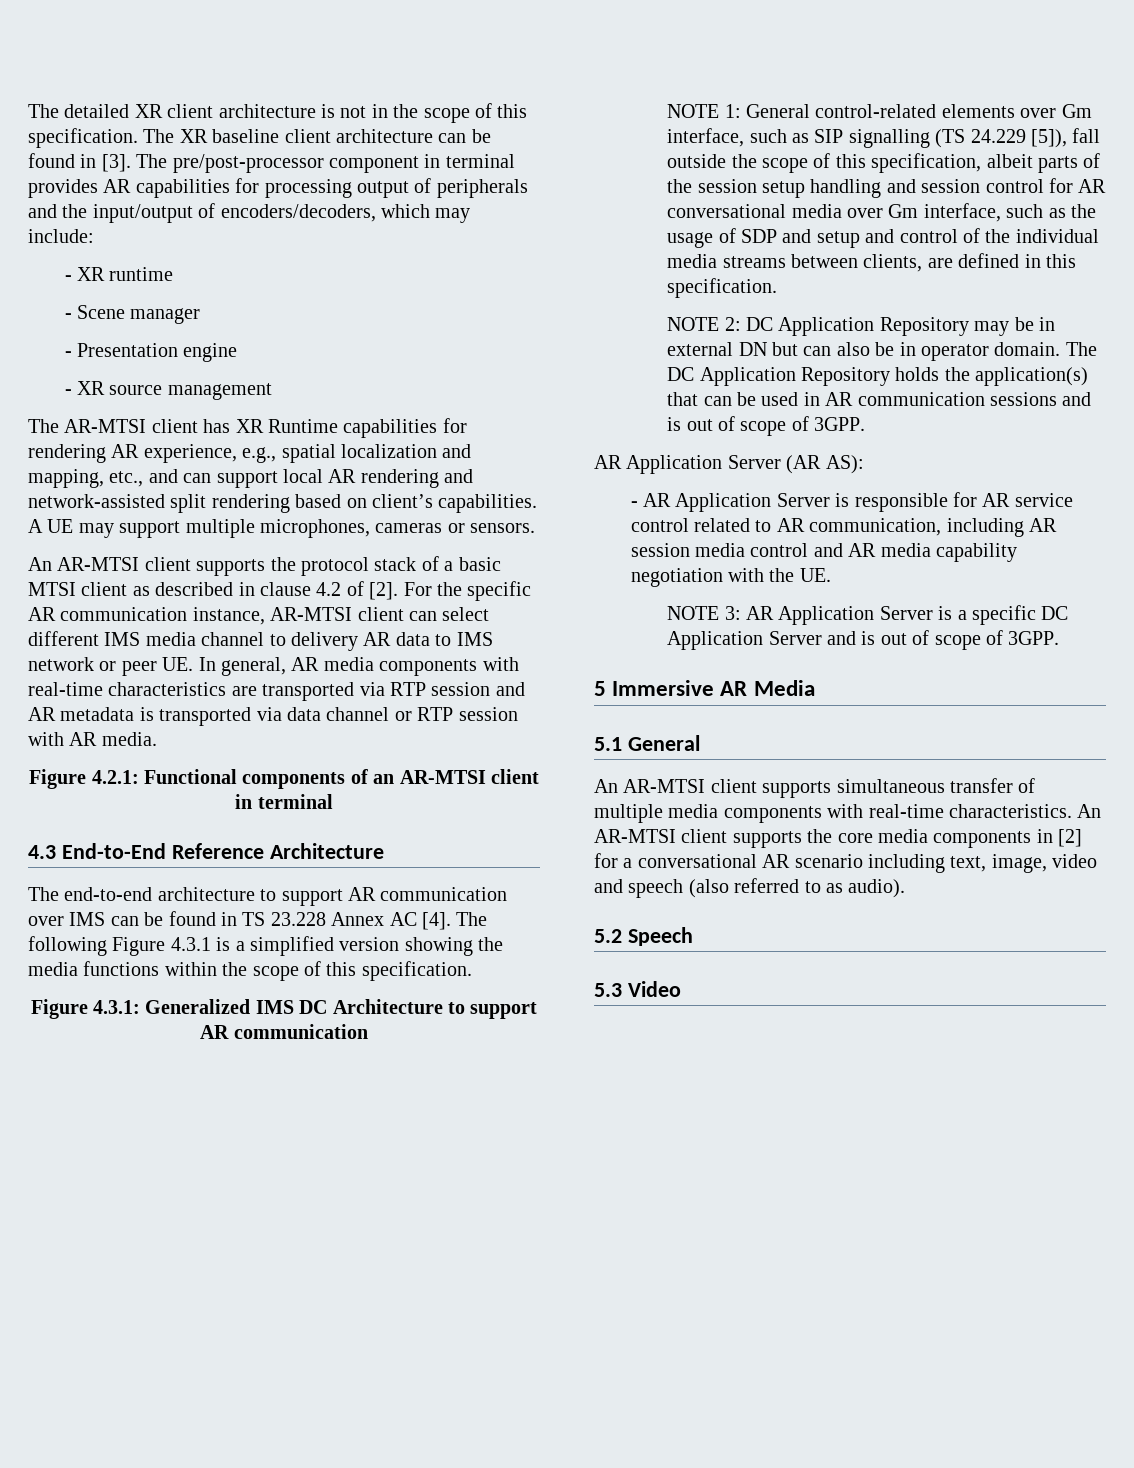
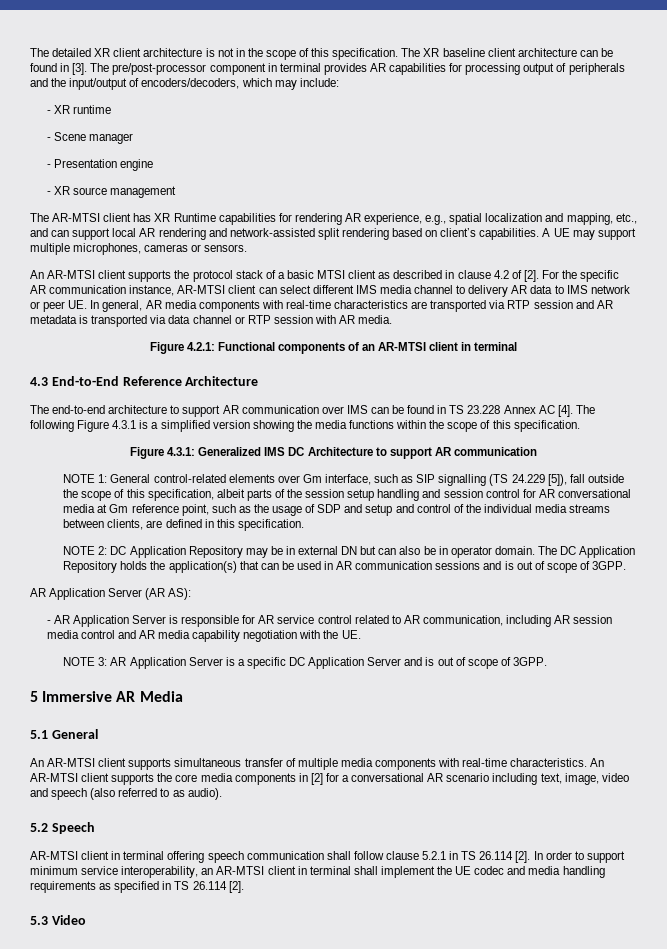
- NOTE 1: General control-related elements over Gm interface, such as SIP signalling (TS 24.229 [5]), fall outside the scope of this specification, albeit parts of the session setup handling and session control for AR conversational media over Gm interface, such as the usage of SDP and setup and control of the individual media streams between clients, are defined in this specification.
+ NOTE 1: General control-related elements over Gm interface, such as SIP signalling (TS 24.229 [5]), fall outside the scope of this specification, albeit parts of the session setup handling and session control for AR conversational media at Gm reference point, such as the usage of SDP and setup and control of the individual media streams between clients, are defined in this specification.
+ AR-MTSI client in terminal offering speech communication shall follow clause 5.2.1 in TS 26.114 [2]. In order to support minimum service interoperability, an AR-MTSI client in terminal shall implement the UE codec and media handling requirements as specified in TS 26.114 [2].

